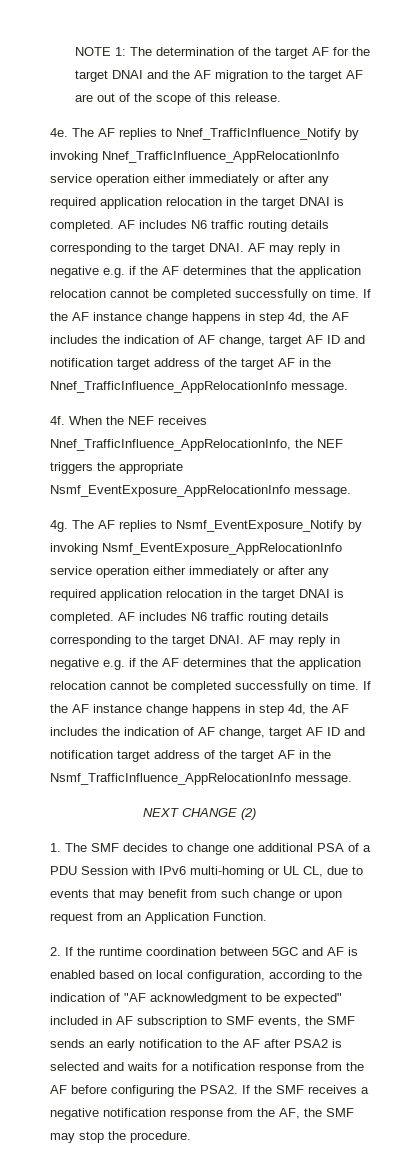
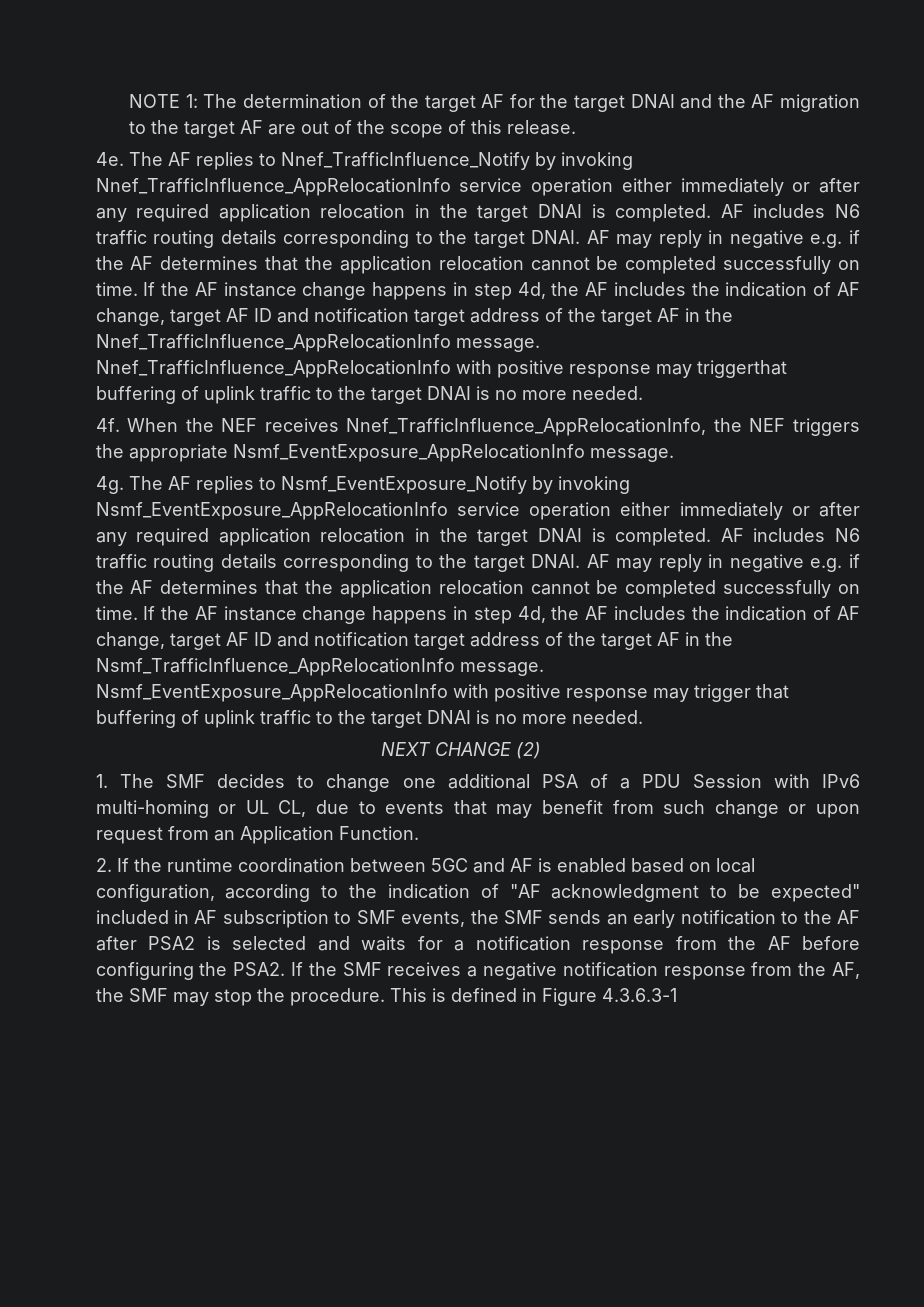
+ Nnef_TrafficInfluence_AppRelocationInfo with positive response may triggerthat buffering of uplink traffic to the target DNAI is no more needed.
+ Nsmf_EventExposure_AppRelocationInfo with positive response may trigger that buffering of uplink traffic to the target DNAI is no more needed.
+ This is defined in Figure 4.3.6.3-1

